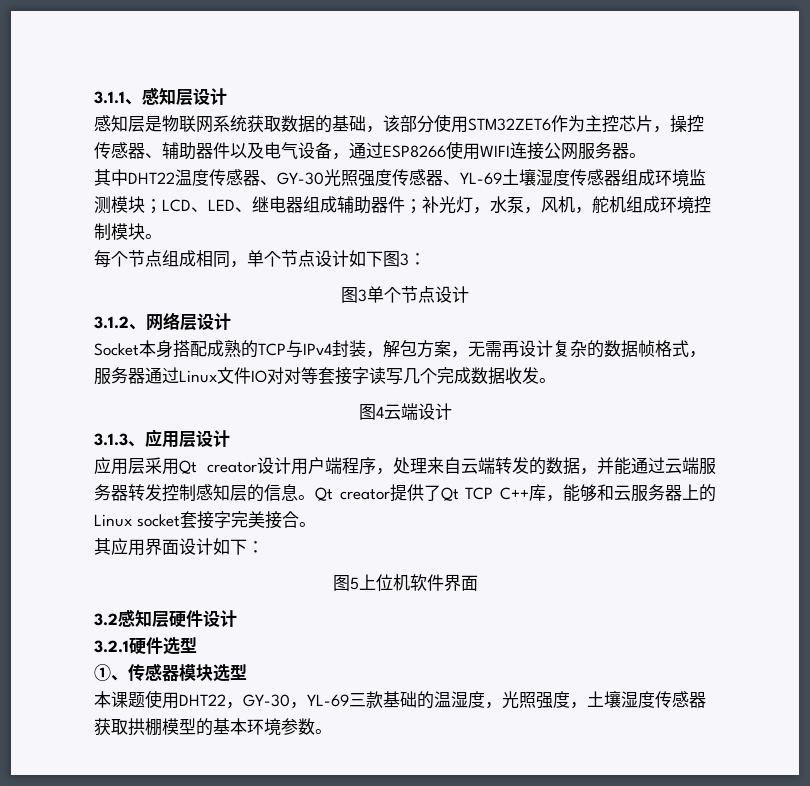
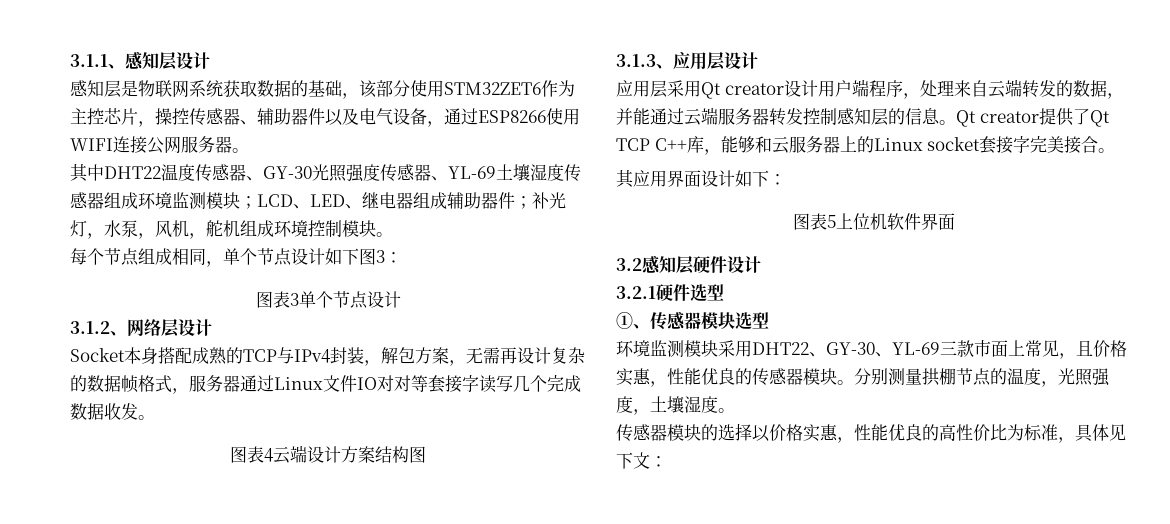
- 图3单个节点设计
+ 图表3单个节点设计
- 图4云端设计
+ 图表4云端设计方案结构图
- 图5上位机软件界面
+ 图表5上位机软件界面
- 本课题使用DHT22，GY-30，YL-69三款基础的温湿度，光照强度，土壤湿度传感器获取拱棚模型的基本环境参数。
+ 环境监测模块采用DHT22、GY-30、YL-69三款市面上常见，且价格实惠，性能优良的传感器模块。分别测量拱棚节点的温度，光照强度，土壤湿度。
+ 传感器模块的选择以价格实惠，性能优良的高性价比为标准，具体见下文：

